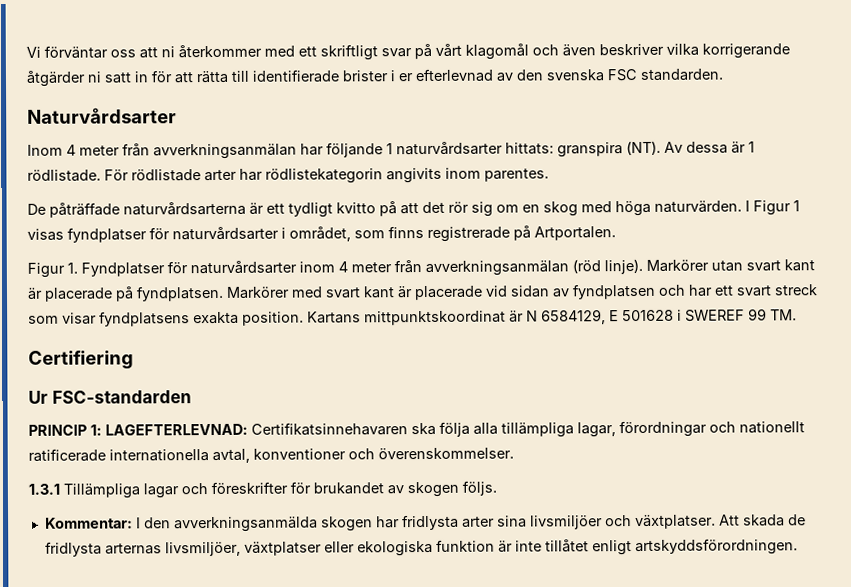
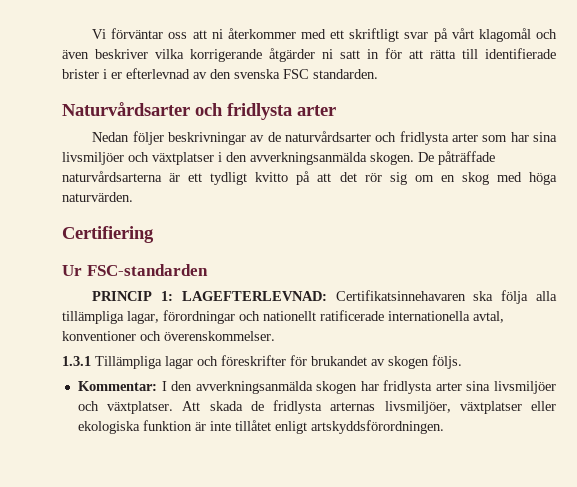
- Naturvårdsarter
- Inom 4 meter från avverkningsanmälan har följande 1 naturvårdsarter hittats: granspira (NT). Av dessa är 1 rödlistade. För rödlistade arter har rödlistekategorin angivits inom parentes.
- De påträffade naturvårdsarterna är ett tydligt kvitto på att det rör sig om en skog med höga naturvärden. I Figur 1 visas fyndplatser för naturvårdsarter i området, som finns registrerade på Artportalen.
- Figur 1. Fyndplatser för naturvårdsarter inom 4 meter från avverkningsanmälan (röd linje). Markörer utan svart kant är placerade på fyndplatsen. Markörer med svart kant är placerade vid sidan av fyndplatsen och har ett svart streck som visar fyndplatsens exakta position. Kartans mittpunktskoordinat är N 6584129, E 501628 i SWEREF 99 TM.
+ Naturvårdsarter och fridlysta arter
+ Nedan följer beskrivningar av de naturvårdsarter och fridlysta arter som har sina livsmiljöer och växtplatser i den avverkningsanmälda skogen. De påträffade naturvårdsarterna är ett tydligt kvitto på att det rör sig om en skog med höga naturvärden.

